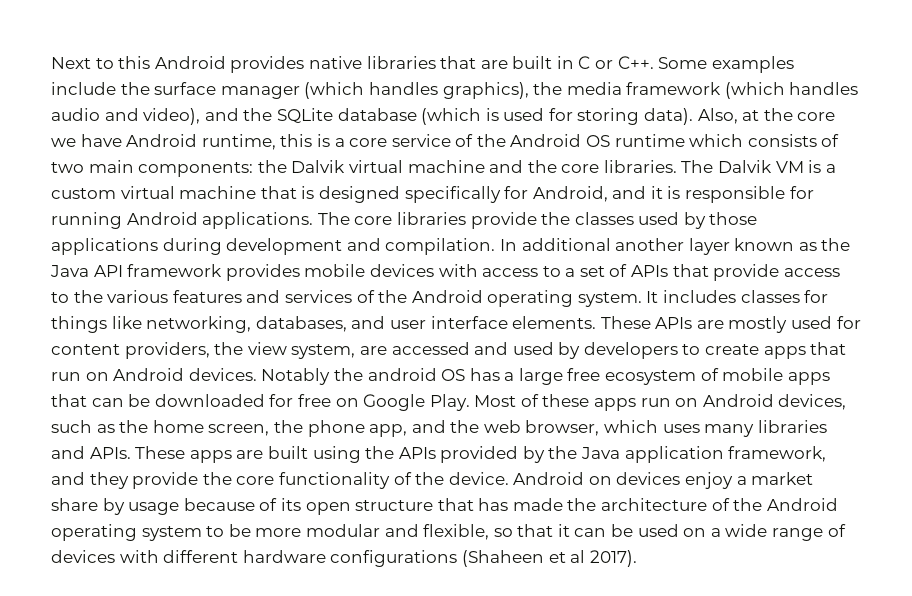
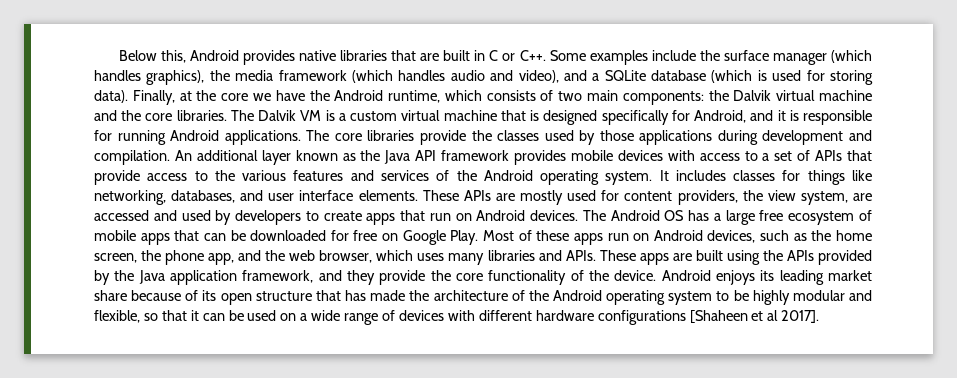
- Next to this Android provides native libraries that are built in C or C++. Some examples include the surface manager (which handles graphics), the media framework (which handles audio and video), and the SQLite database (which is used for storing data).
+ Below this, Android provides native libraries that are built in C or C++. Some examples include the surface manager (which handles graphics), the media framework (which handles audio and video), and a SQLite database (which is used for storing data).
- Also, at the core we have Android runtime, this is a core service of the Android OS runtime which consists of two main components: the Dalvik virtual machine and the core libraries.
+ Finally, at the core we have the Android runtime, which consists of two main components: the Dalvik virtual machine and the core libraries.
- In additional another layer known as the Java API framework provides mobile devices with access to a set of APIs that provide access to the various features and services of the Android operating system.
+ An additional layer known as the Java API framework provides mobile devices with access to a set of APIs that provide access to the various features and services of the Android operating system.
- Notably the android OS has a large free ecosystem of mobile apps that can be downloaded for free on Google Play.
+ The Android OS has a large free ecosystem of mobile apps that can be downloaded for free on Google Play.
- Android on devices enjoy a market share by usage because of its open structure that has made the architecture of the Android operating system to be more modular and flexible, so that it can be used on a wide range of devices with different hardware configurations (Shaheen et al 2017).
+ Android enjoys its leading market share because of its open structure that has made the architecture of the Android operating system to be highly modular and flexible, so that it can be used on a wide range of devices with different hardware configurations [Shaheen et al 2017].

